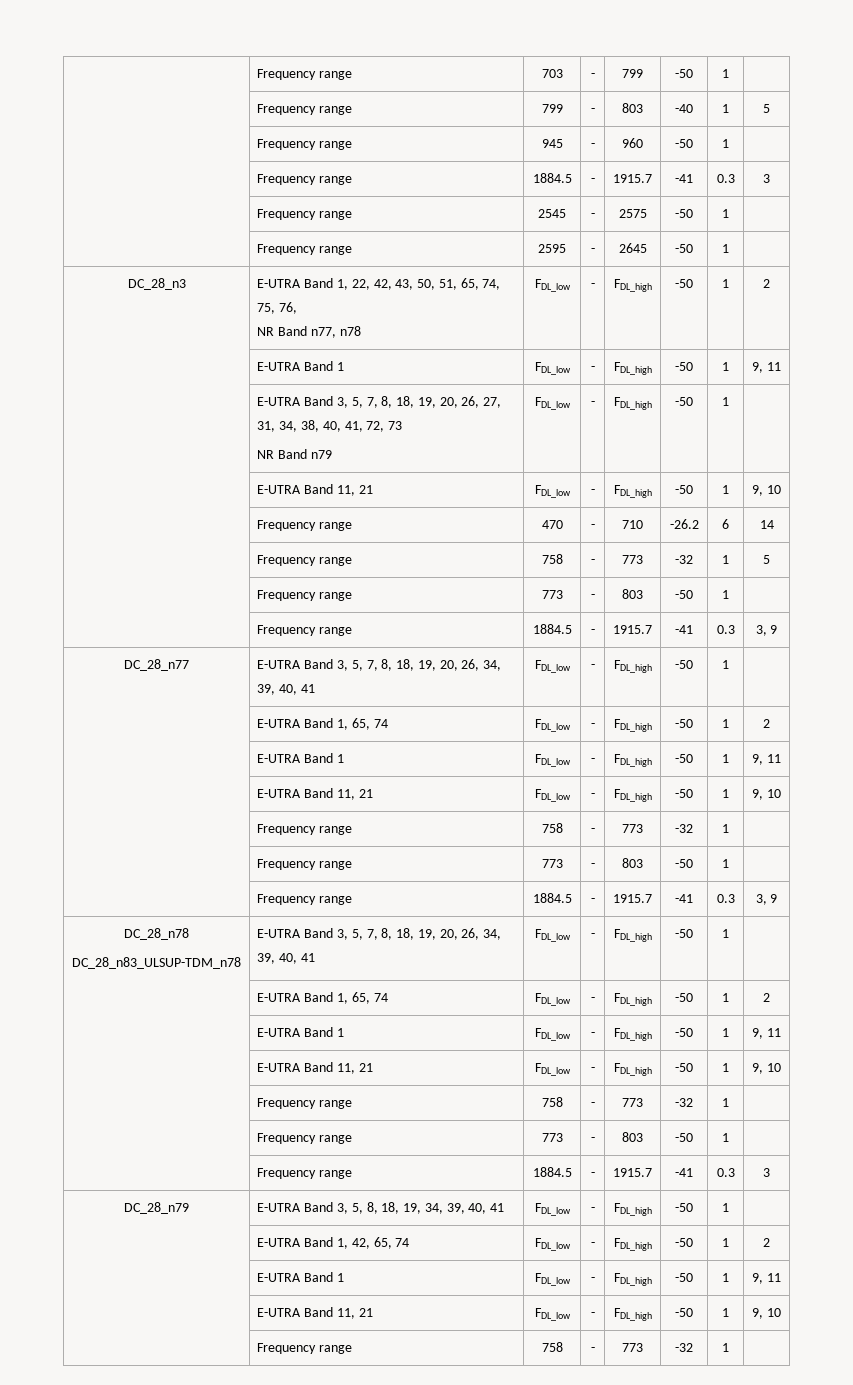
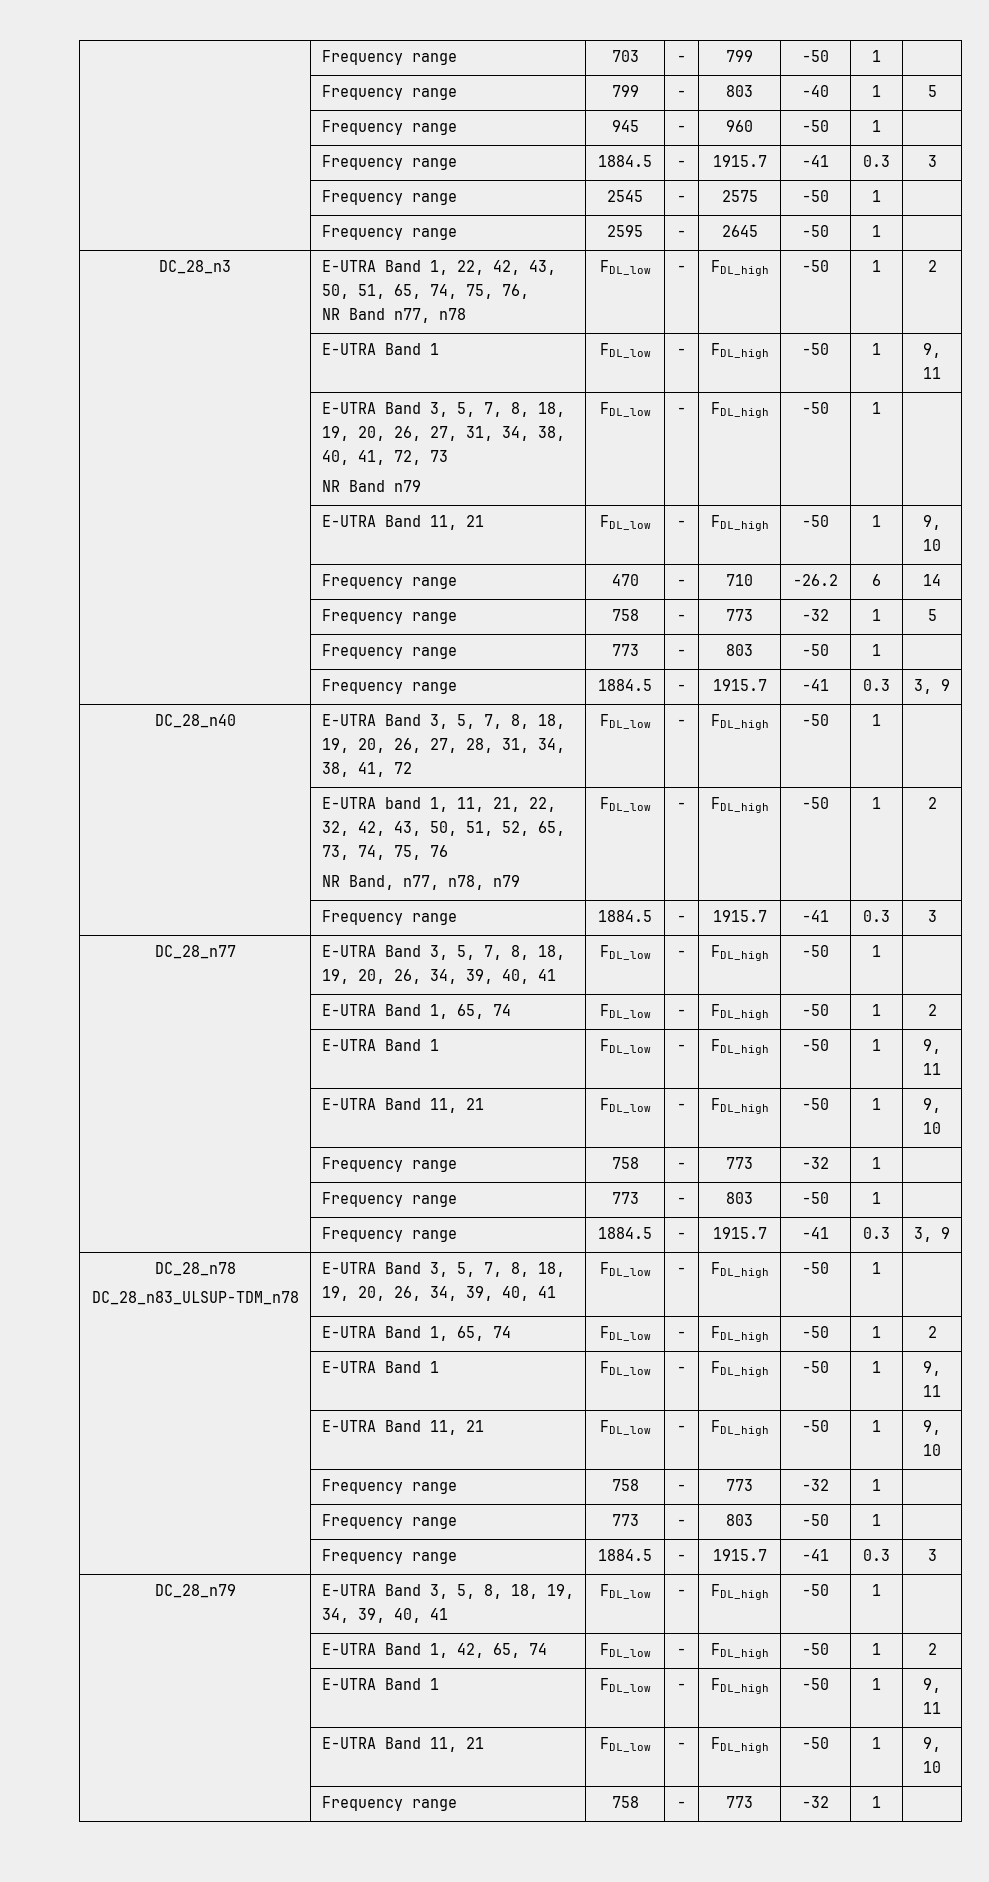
+ DC_28_n40 | E-UTRA Band 3, 5, 7, 8, 18, 19, 20, 26, 27, 28, 31, 34, 38, 41, 72 | FDL_low | - | FDL_high | -50 | 1 |
+ | E-UTRA band 1, 11, 21, 22, 32, 42, 43, 50, 51, 52, 65, 73, 74, 75, 76
+ NR Band, n77, n78, n79 | FDL_low | - | FDL_high | -50 | 1 | 2
+ | Frequency range | 1884.5 | - | 1915.7 | -41 | 0.3 | 3

